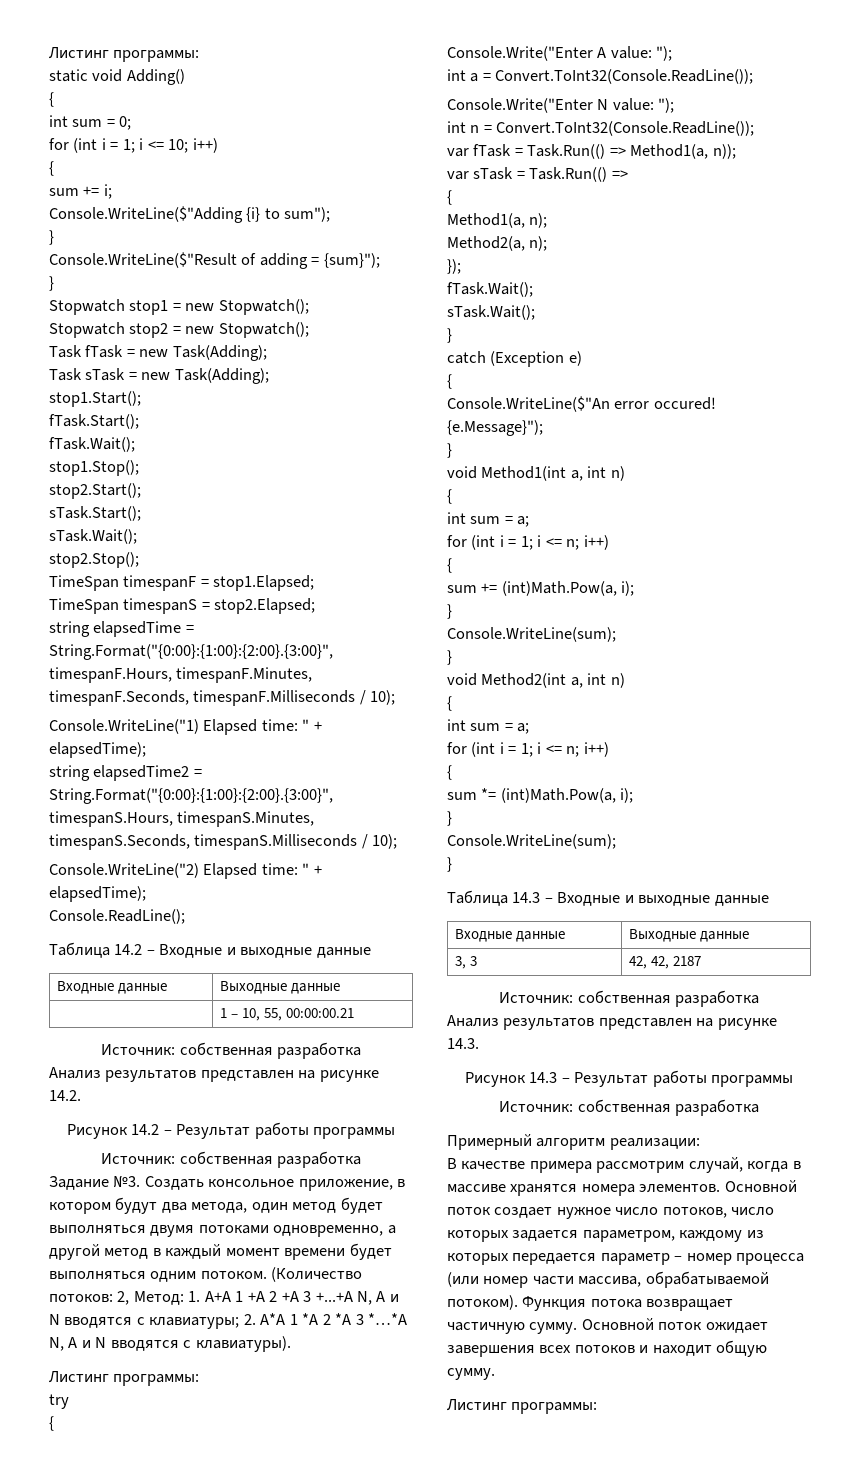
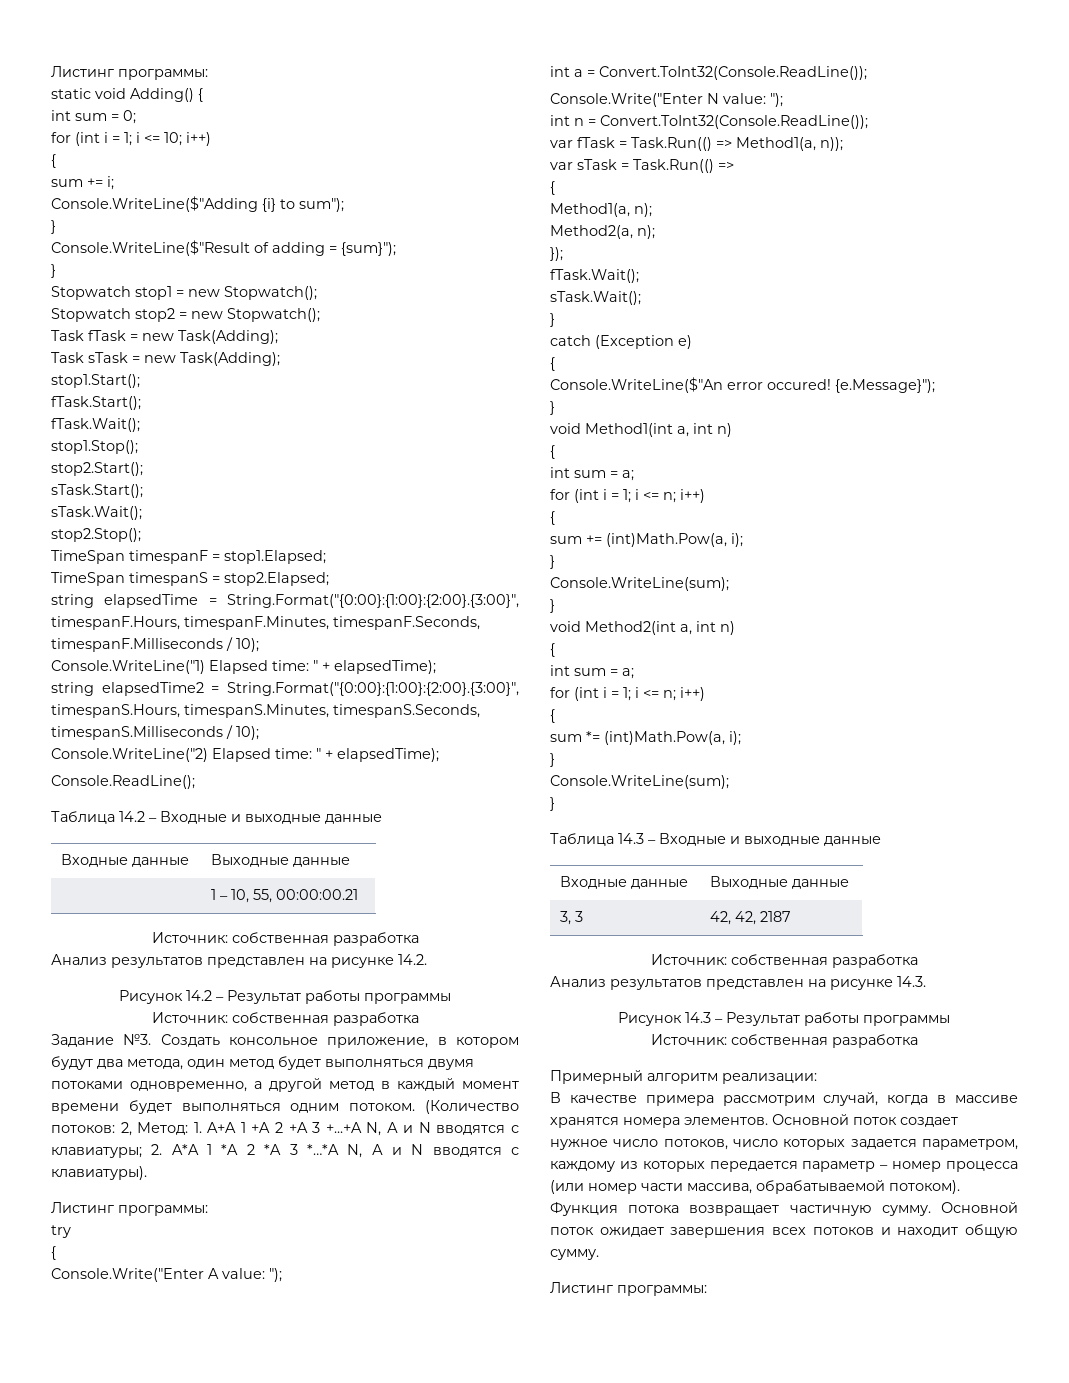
- static void Adding()
- {
+ static void Adding() {

